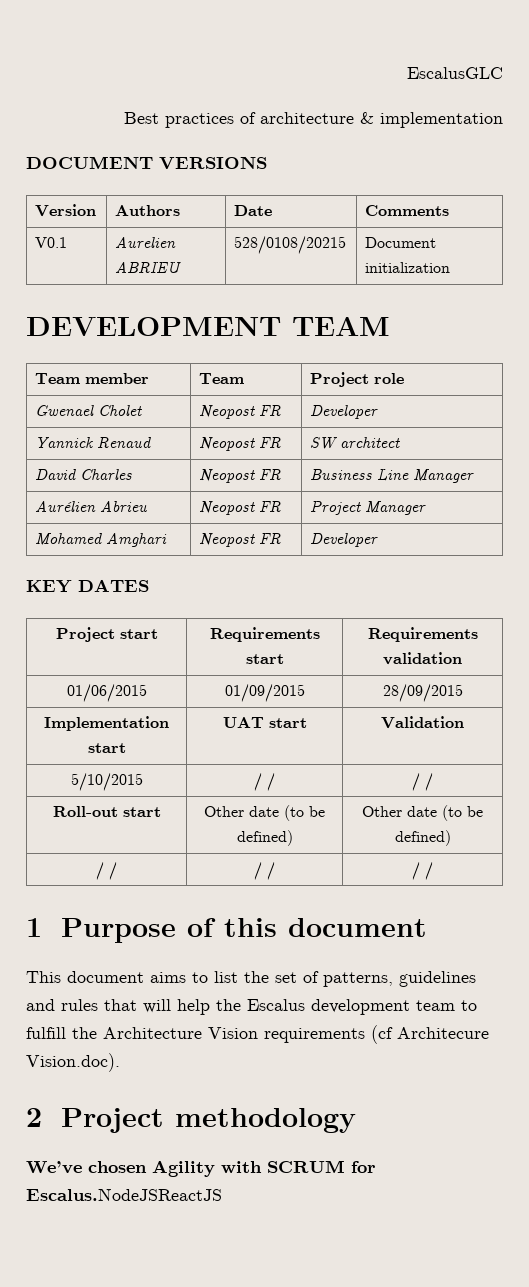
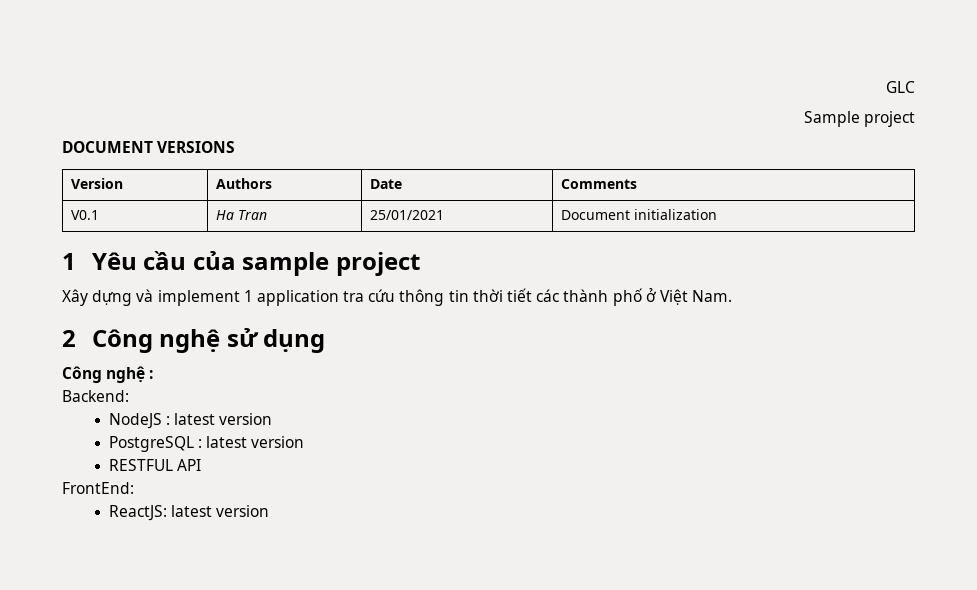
- EscalusGLC
- Best practices of architecture & implementation
+ GLC
+ Sample project
- V0.1 | Aurelien ABRIEU | 528/0108/20215 | Document initialization
+ V0.1 | Ha Tran | 25/01/2021 | Document initialization
- DEVELOPMENT TEAM
- Team member | Team | Project role
- Gwenael Cholet | Neopost FR | Developer
- Yannick Renaud | Neopost FR | SW architect
- David Charles | Neopost FR | Business Line Manager
- Aurélien Abrieu | Neopost FR | Project Manager
- Mohamed Amghari | Neopost FR | Developer
- KEY DATES
- Project start | Requirements start | Requirements validation
- 01/06/2015 | 01/09/2015 | 28/09/2015
- Implementation start | UAT start | Validation
- 5/10/2015 | / / | / /
- Roll-out start | Other date (to be defined) | Other date (to be defined)
- / / | / / | / /
- 1 Purpose of this document
- This document aims to list the set of patterns, guidelines and rules that will help the Escalus development team to fulfill the Architecture Vision requirements (cf Architecure Vision.doc).
- 2 Project methodology
- We’ve chosen Agility with SCRUM for Escalus.NodeJSReactJS
+ 1 Yêu cầu của sample project
+ Xây dựng và implement 1 application tra cứu thông tin thời tiết các thành phố ở Việt Nam.
+ 2 Công nghệ sử dụng
+ Công nghệ :
+ Backend:
+ NodeJS : latest version
+ PostgreSQL : latest version
+ RESTFUL API
+ FrontEnd:
+ ReactJS: latest version

